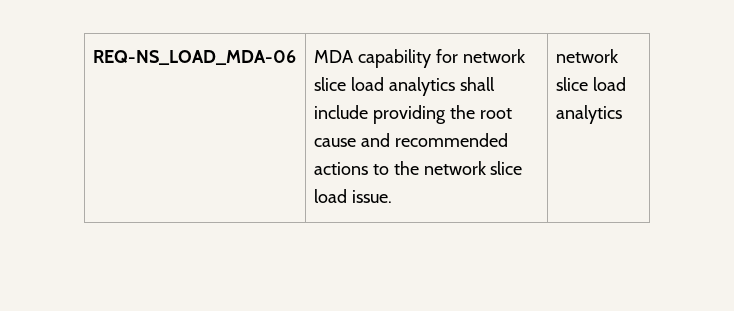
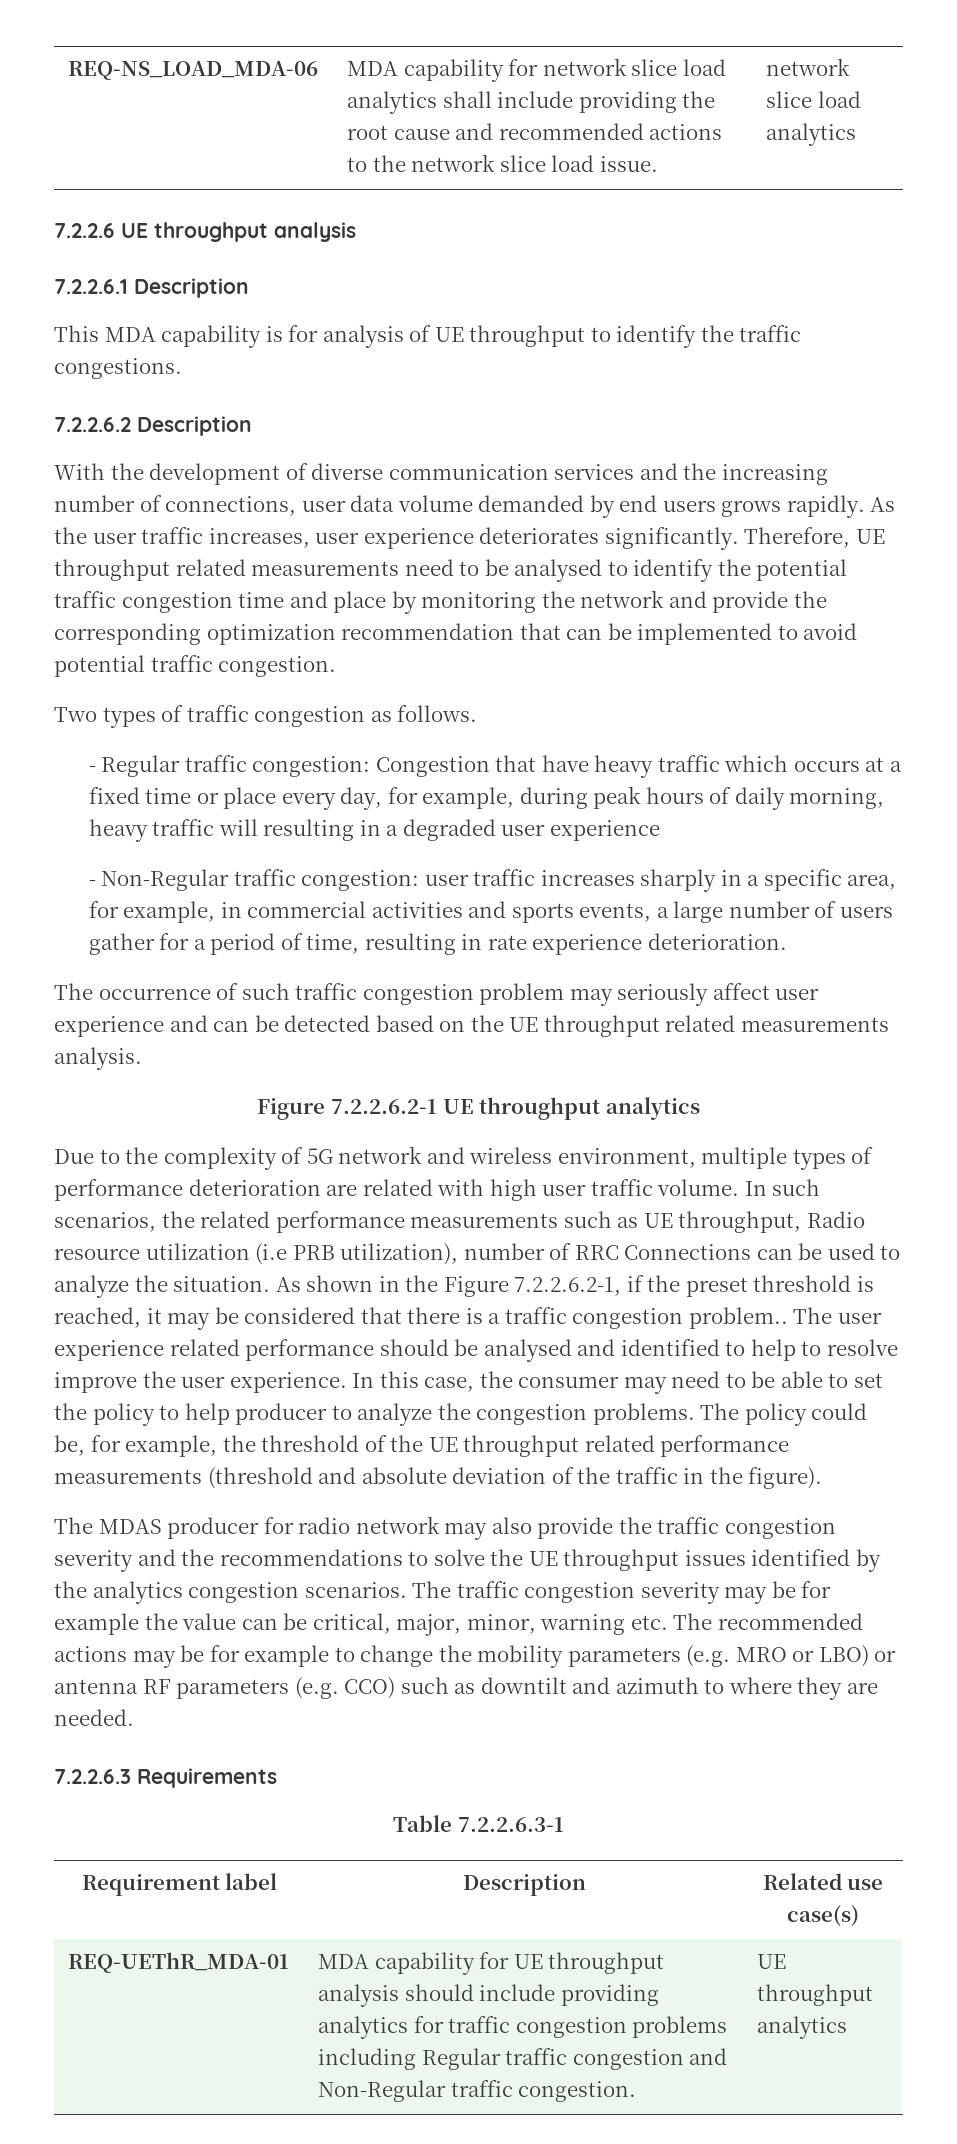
+ 7.2.2.6 UE throughput analysis
+ 7.2.2.6.1 Description
+ This MDA capability is for analysis of UE throughput to identify the traffic congestions.
+ 7.2.2.6.2 Description
+ With the development of diverse communication services and the increasing number of connections, user data volume demanded by end users grows rapidly. As the user traffic increases, user experience deteriorates significantly. Therefore, UE throughput related measurements need to be analysed to identify the potential traffic congestion time and place by monitoring the network and provide the corresponding optimization recommendation that can be implemented to avoid potential traffic congestion.
+ Two types of traffic congestion as follows.
+ - Regular traffic congestion: Congestion that have heavy traffic which occurs at a fixed time or place every day, for example, during peak hours of daily morning, heavy traffic will resulting in a degraded user experience
+ - Non-Regular traffic congestion: user traffic increases sharply in a specific area, for example, in commercial activities and sports events, a large number of users gather for a period of time, resulting in rate experience deterioration.
+ The occurrence of such traffic congestion problem may seriously affect user experience and can be detected based on the UE throughput related measurements analysis.
+ Figure 7.2.2.6.2-1 UE throughput analytics
+ Due to the complexity of 5G network and wireless environment, multiple types of performance deterioration are related with high user traffic volume. In such scenarios, the related performance measurements such as UE throughput, Radio resource utilization (i.e PRB utilization), number of RRC Connections can be used to analyze the situation. As shown in the Figure 7.2.2.6.2-1, if the preset threshold is reached, it may be considered that there is a traffic congestion problem.. The user experience related performance should be analysed and identified to help to resolve improve the user experience. In this case, the consumer may need to be able to set the policy to help producer to analyze the congestion problems. The policy could be, for example, the threshold of the UE throughput related performance measurements (threshold and absolute deviation of the traffic in the figure).
+ The MDAS producer for radio network may also provide the traffic congestion severity and the recommendations to solve the UE throughput issues identified by the analytics congestion scenarios. The traffic congestion severity may be for example the value can be critical, major, minor, warning etc. The recommended actions may be for example to change the mobility parameters (e.g. MRO or LBO) or antenna RF parameters (e.g. CCO) such as downtilt and azimuth to where they are needed.
+ 7.2.2.6.3 Requirements
+ Table 7.2.2.6.3-1
+ Requirement label | Description | Related use case(s)
+ REQ-UEThR_MDA-01 | MDA capability for UE throughput analysis should include providing analytics for traffic congestion problems including Regular traffic congestion and Non-Regular traffic congestion. | UE throughput analytics

